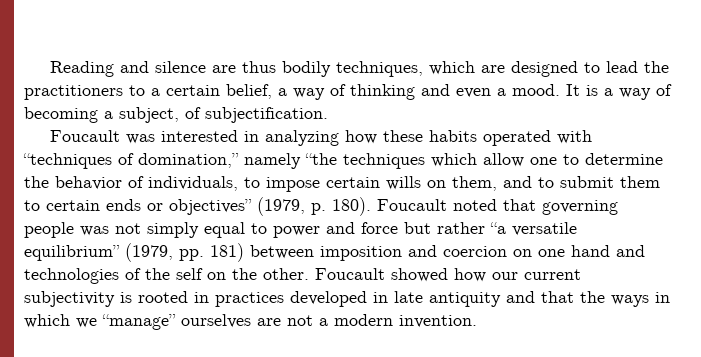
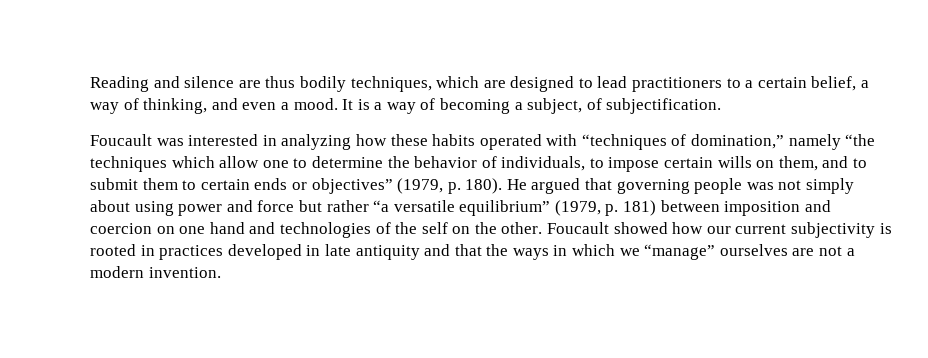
- Reading and silence are thus bodily techniques, which are designed to lead the practitioners to a certain belief, a way of thinking and even a mood.
+ Reading and silence are thus bodily techniques, which are designed to lead practitioners to a certain belief, a way of thinking, and even a mood.
- Foucault noted that governing people was not simply equal to power and force but rather “a versatile equilibrium” (1979, pp. 181) between imposition and coercion on one hand and technologies of the self on the other.
+ He argued that governing people was not simply about using power and force but rather “a versatile equilibrium” (1979, p. 181) between imposition and coercion on one hand and technologies of the self on the other.

